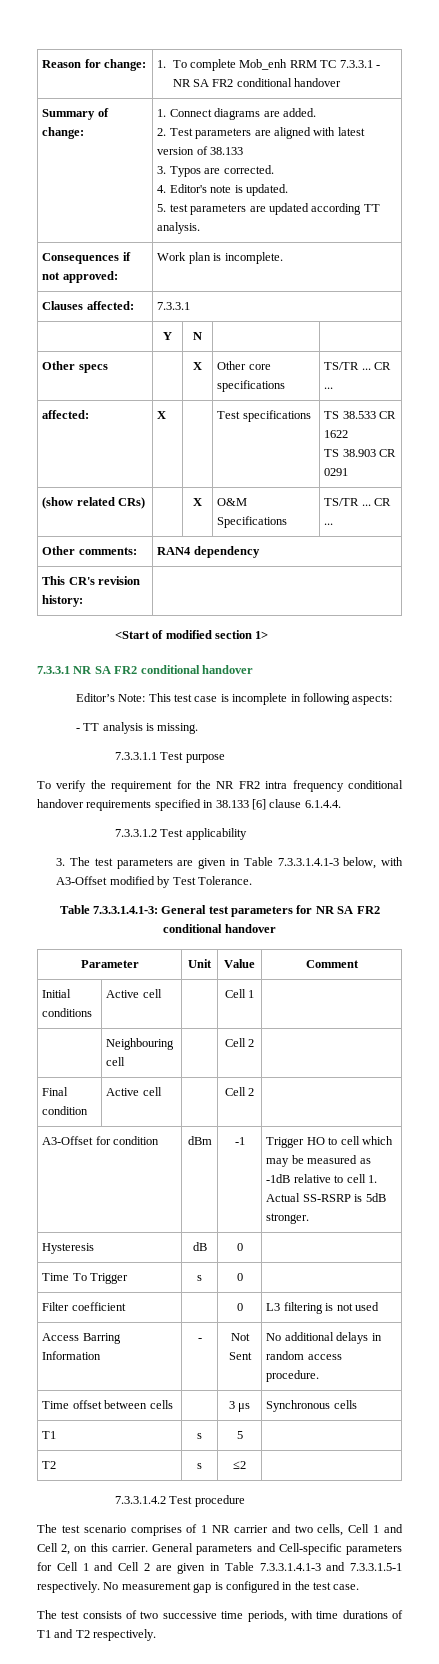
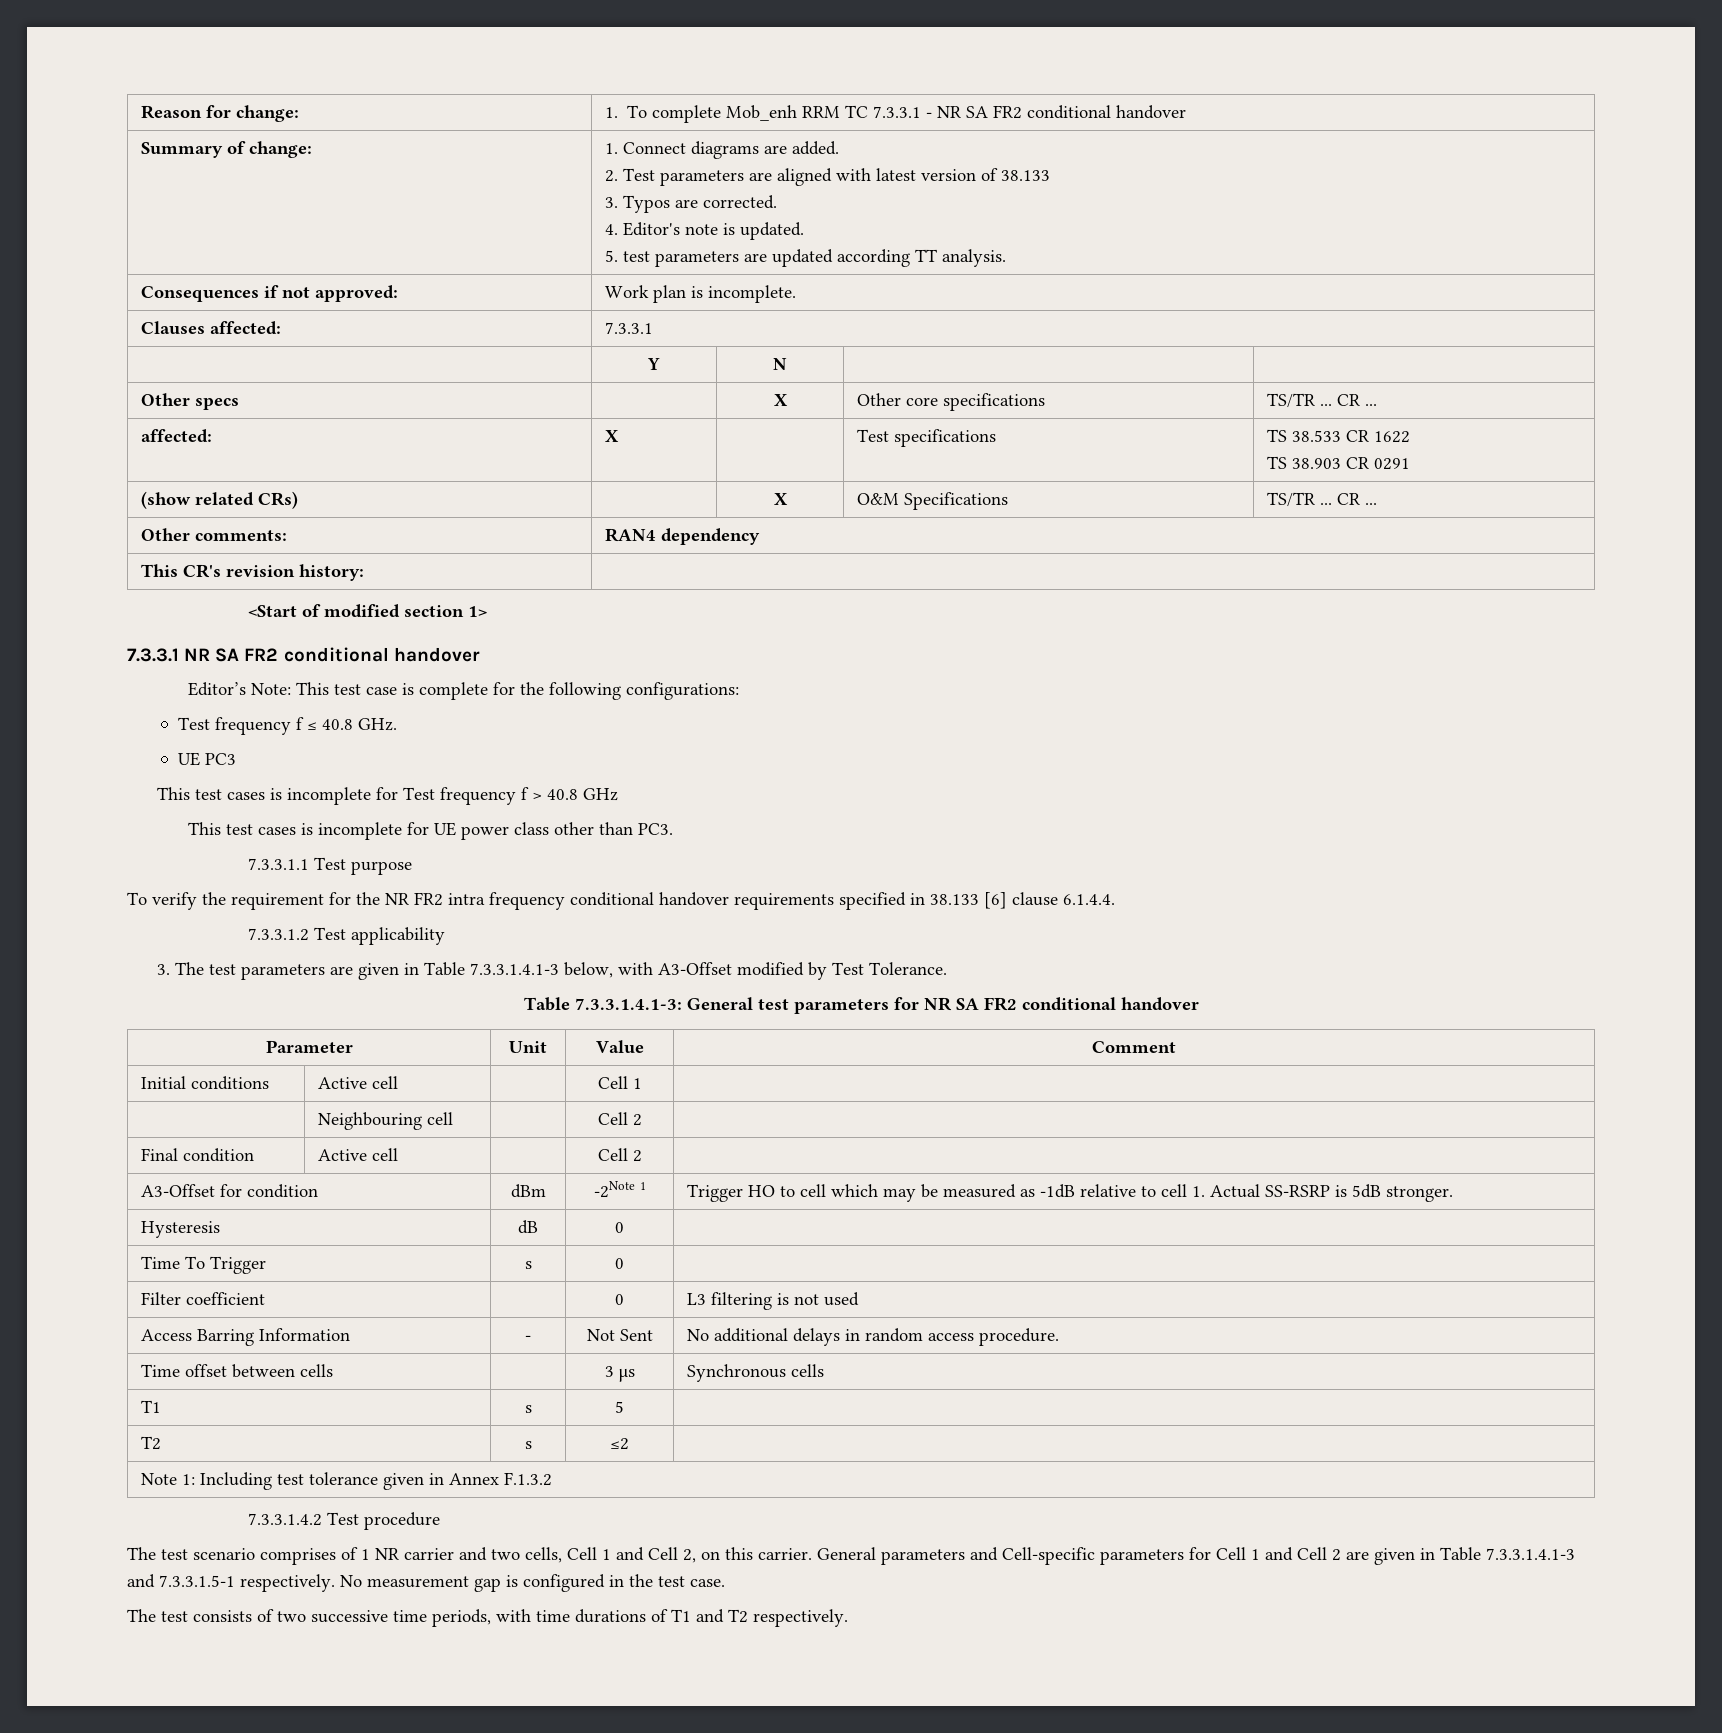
- Editor’s Note: This test case is incomplete in following aspects:
- - TT analysis is missing.
+ Editor’s Note: This test case is complete for the following configurations:
+ Test frequency f ≤ 40.8 GHz.
+ UE PC3
+ This test cases is incomplete for Test frequency f > 40.8 GHz
+ This test cases is incomplete for UE power class other than PC3.
- A3-Offset for condition | dBm | -1 | Trigger HO to cell which may be measured as -1dB relative to cell 1. Actual SS-RSRP is 5dB stronger.
+ A3-Offset for condition | dBm | -2Note 1 | Trigger HO to cell which may be measured as -1dB relative to cell 1. Actual SS-RSRP is 5dB stronger.
+ Note 1: Including test tolerance given in Annex F.1.3.2

